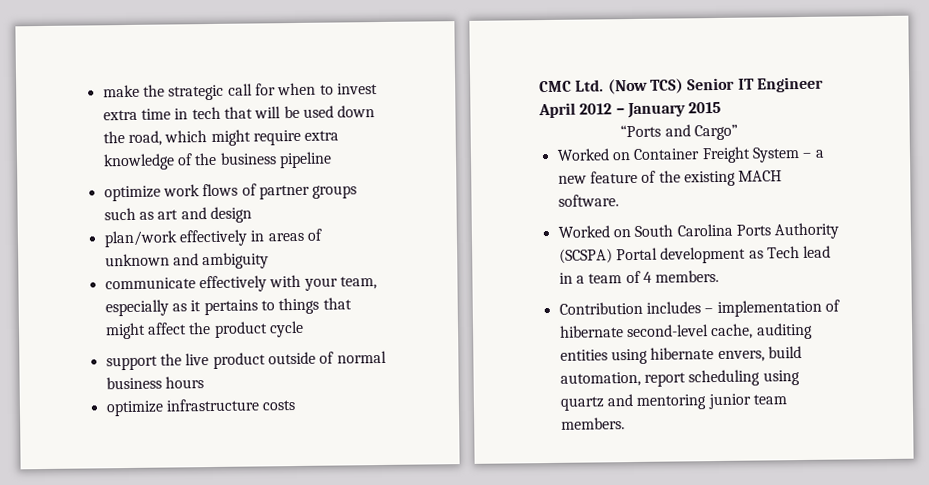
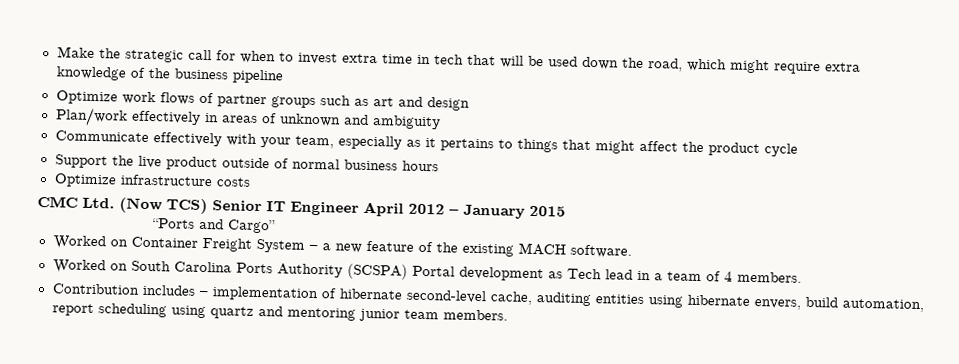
- make the strategic call for when to invest extra time in tech that will be used down the road, which might require extra knowledge of the business pipeline
+ Make the strategic call for when to invest extra time in tech that will be used down the road, which might require extra knowledge of the business pipeline
- optimize work flows of partner groups such as art and design
+ Optimize work flows of partner groups such as art and design
- plan/work effectively in areas of unknown and ambiguity
+ Plan/work effectively in areas of unknown and ambiguity
- communicate effectively with your team, especially as it pertains to things that might affect the product cycle
+ Communicate effectively with your team, especially as it pertains to things that might affect the product cycle
- support the live product outside of normal business hours
+ Support the live product outside of normal business hours
- optimize infrastructure costs
+ Optimize infrastructure costs

